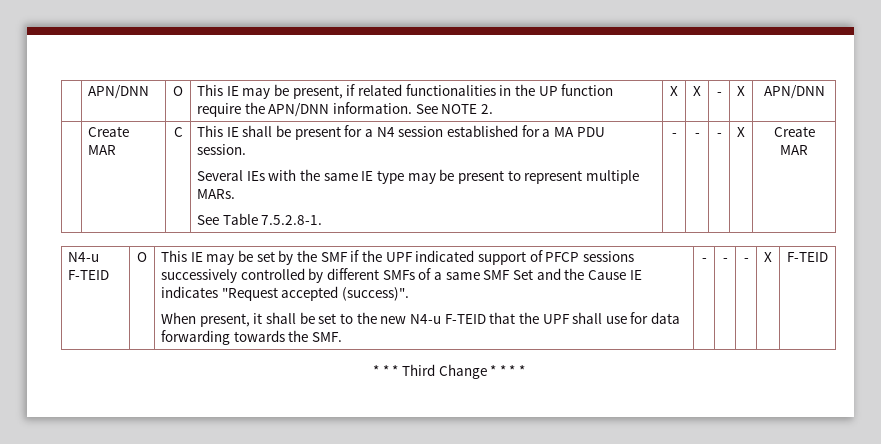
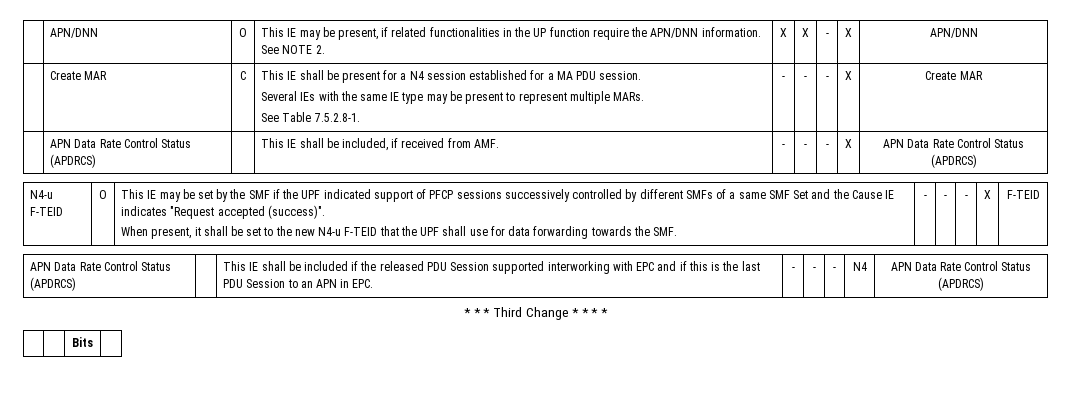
+ | APN Data Rate Control Status (APDRCS) | | This IE shall be included, if received from AMF. | - | - | - | X | APN Data Rate Control Status (APDRCS)
+ APN Data Rate Control Status (APDRCS) | | This IE shall be included if the released PDU Session supported interworking with EPC and if this is the last PDU Session to an APN in EPC. | - | - | - | N4 | APN Data Rate Control Status (APDRCS)
+ | | Bits |

